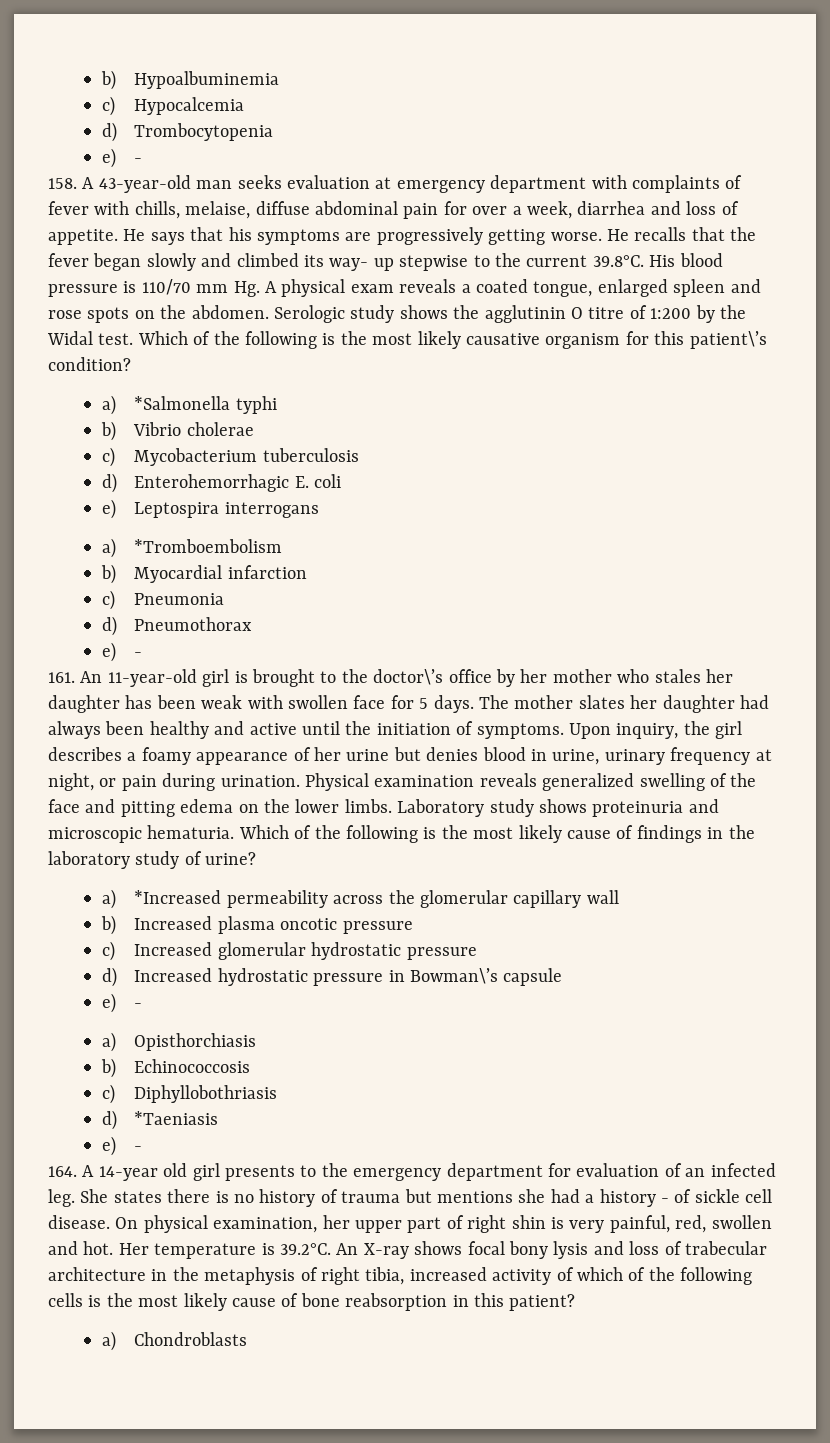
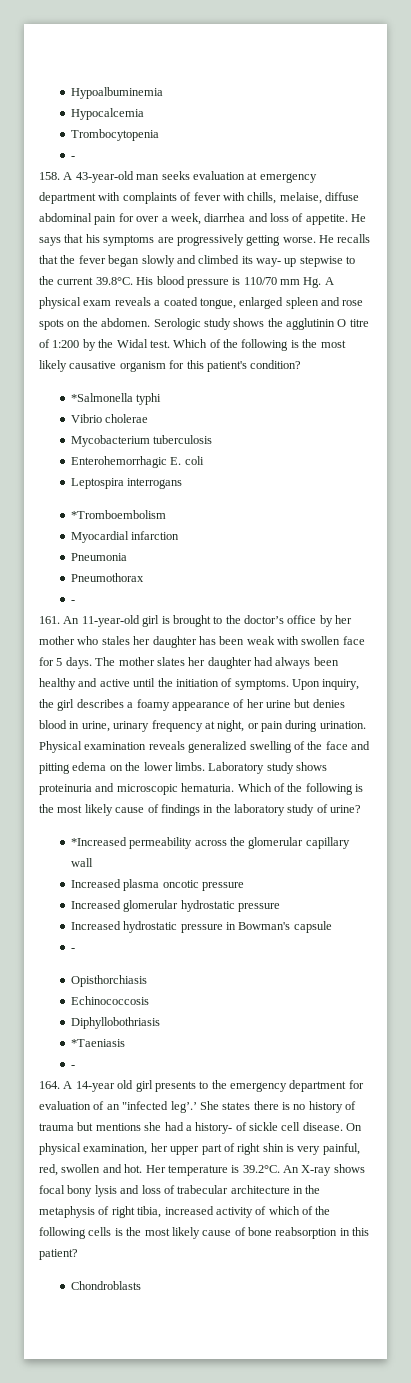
- b) Hypoalbuminemia
+ Hypoalbuminemia
- c) Hypocalcemia
+ Hypocalcemia
- d) Trombocytopenia
- e) -
+ Trombocytopenia
+ -
- Which of the following is the most likely causative organism for this patient\’s condition?
+ Which of the following is the most likely causative organism for this patient's condition?
- a) *Salmonella typhi
+ *Salmonella typhi
- b) Vibrio cholerae
+ Vibrio cholerae
- c) Mycobacterium tuberculosis
+ Mycobacterium tuberculosis
- d) Enterohemorrhagic E. coli
+ Enterohemorrhagic E. coli
- e) Leptospira interrogans
+ Leptospira interrogans
- a) *Tromboembolism
+ *Tromboembolism
- b) Myocardial infarction
+ Myocardial infarction
- c) Pneumonia
+ Pneumonia
- d) Pneumothorax
- e) -
+ Pneumothorax
+ -
- 161. An 11-year-old girl is brought to the doctor\’s office by her mother who stales her daughter has been weak with swollen face for 5 days.
+ 161. An 11-year-old girl is brought to the doctor’s office by her mother who stales her daughter has been weak with swollen face for 5 days.
- a) *Increased permeability across the glomerular capillary wall
+ *Increased permeability across the glomerular capillary wall
- b) Increased plasma oncotic pressure
+ Increased plasma oncotic pressure
- c) Increased glomerular hydrostatic pressure
+ Increased glomerular hydrostatic pressure
- d) Increased hydrostatic pressure in Bowman\’s capsule
- e) -
- a) Opisthorchiasis
+ Increased hydrostatic pressure in Bowman's capsule
+ -
+ Opisthorchiasis
- b) Echinococcosis
+ Echinococcosis
- c) Diphyllobothriasis
+ Diphyllobothriasis
- d) *Taeniasis
- e) -
+ *Taeniasis
+ -
- 164. A 14-year old girl presents to the emergency department for evaluation of an infected leg.
+ 164. A 14-year old girl presents to the emergency department for evaluation of an "infected leg’.’
- She states there is no history of trauma but mentions she had a history - of sickle cell disease.
+ She states there is no history of trauma but mentions she had a history- of sickle cell disease.
- a) Chondroblasts
+ Chondroblasts

